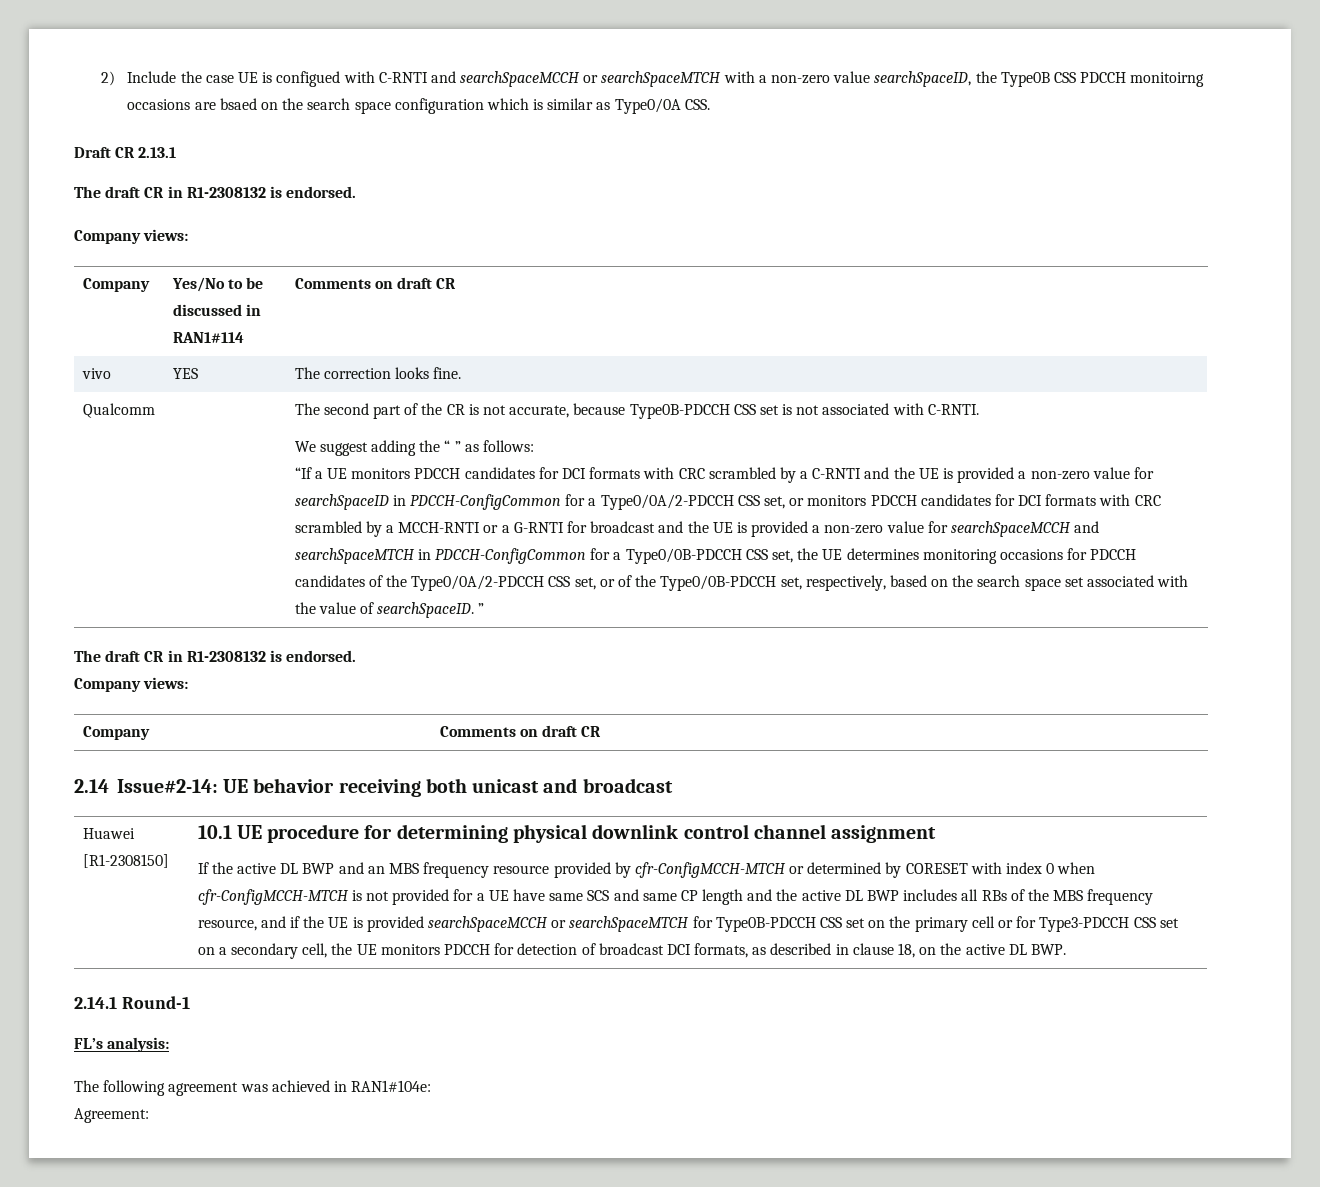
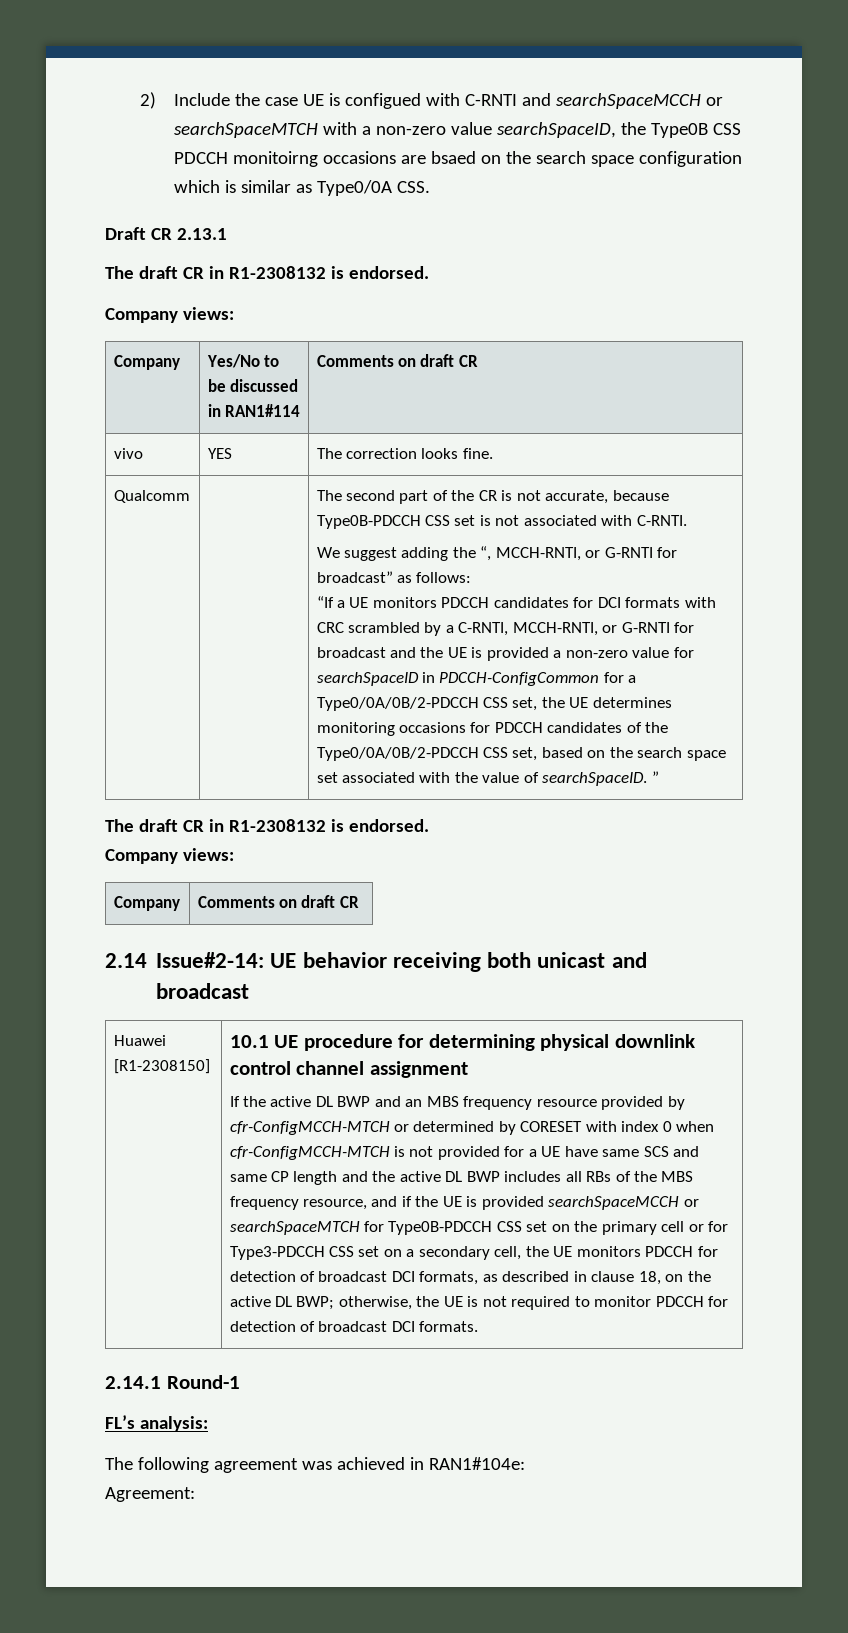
- We suggest adding the “ ” as follows:
+ We suggest adding the “, MCCH-RNTI, or G-RNTI for broadcast” as follows:
- “If a UE monitors PDCCH candidates for DCI formats with CRC scrambled by a C-RNTI and the UE is provided a non-zero value for searchSpaceID in PDCCH-ConfigCommon for a Type0/0A/2-PDCCH CSS set, or monitors PDCCH candidates for DCI formats with CRC scrambled by a MCCH-RNTI or a G-RNTI for broadcast and the UE is provided a non-zero value for searchSpaceMCCH and searchSpaceMTCH in PDCCH-ConfigCommon for a Type0/0B-PDCCH CSS set, the UE determines monitoring occasions for PDCCH candidates of the Type0/0A/2-PDCCH CSS set, or of the Type0/0B-PDCCH set, respectively, based on the search space set associated with the value of searchSpaceID. ”
+ “If a UE monitors PDCCH candidates for DCI formats with CRC scrambled by a C-RNTI, MCCH-RNTI, or G-RNTI for broadcast and the UE is provided a non-zero value for searchSpaceID in PDCCH-ConfigCommon for a Type0/0A/0B/2-PDCCH CSS set, the UE determines monitoring occasions for PDCCH candidates of the Type0/0A/0B/2-PDCCH CSS set, based on the search space set associated with the value of searchSpaceID. ”
- If the active DL BWP and an MBS frequency resource provided by cfr-ConfigMCCH-MTCH or determined by CORESET with index 0 when cfr-ConfigMCCH-MTCH is not provided for a UE have same SCS and same CP length and the active DL BWP includes all RBs of the MBS frequency resource, and if the UE is provided searchSpaceMCCH or searchSpaceMTCH for Type0B-PDCCH CSS set on the primary cell or for Type3-PDCCH CSS set on a secondary cell, the UE monitors PDCCH for detection of broadcast DCI formats, as described in clause 18, on the active DL BWP.
+ If the active DL BWP and an MBS frequency resource provided by cfr-ConfigMCCH-MTCH or determined by CORESET with index 0 when cfr-ConfigMCCH-MTCH is not provided for a UE have same SCS and same CP length and the active DL BWP includes all RBs of the MBS frequency resource, and if the UE is provided searchSpaceMCCH or searchSpaceMTCH for Type0B-PDCCH CSS set on the primary cell or for Type3-PDCCH CSS set on a secondary cell, the UE monitors PDCCH for detection of broadcast DCI formats, as described in clause 18, on the active DL BWP; otherwise, the UE is not required to monitor PDCCH for detection of broadcast DCI formats.

